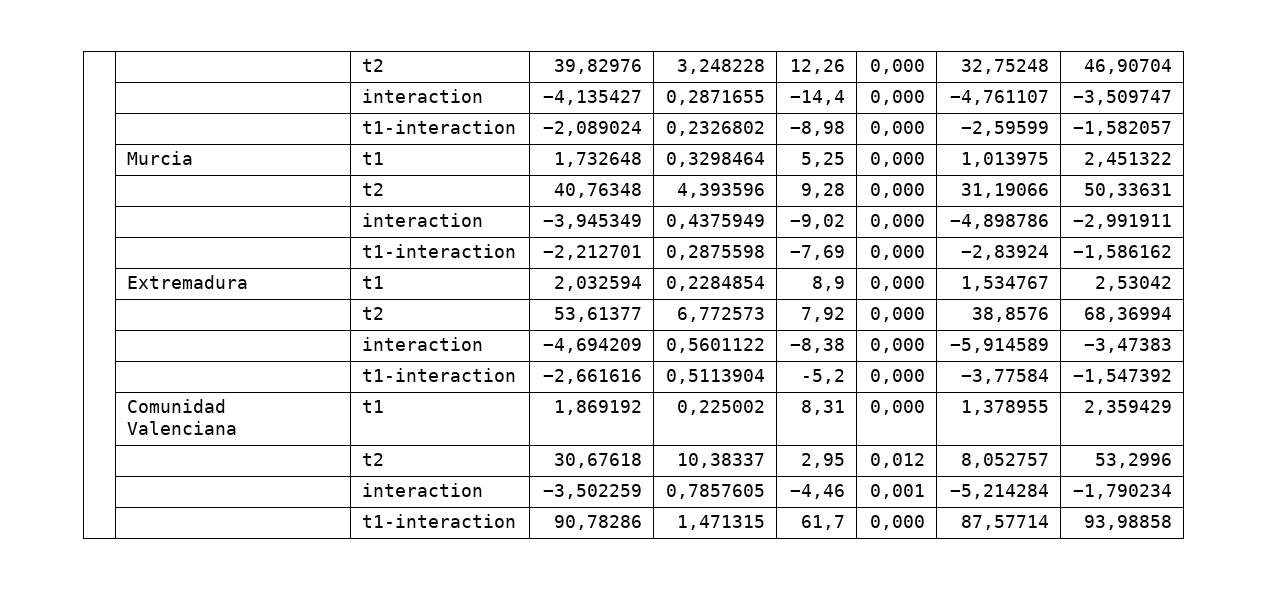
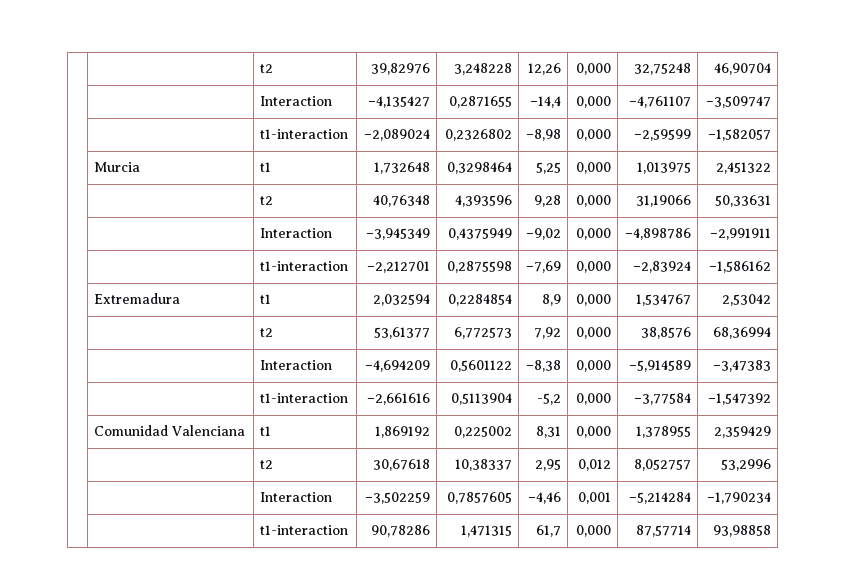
- | | interaction | −4,135427 | 0,2871655 | −14,4 | 0,000 | −4,761107 | −3,509747
+ | | Interaction | −4,135427 | 0,2871655 | −14,4 | 0,000 | −4,761107 | −3,509747
- | | interaction | −3,945349 | 0,4375949 | −9,02 | 0,000 | −4,898786 | −2,991911
+ | | Interaction | −3,945349 | 0,4375949 | −9,02 | 0,000 | −4,898786 | −2,991911
- | | interaction | −4,694209 | 0,5601122 | −8,38 | 0,000 | −5,914589 | −3,47383
+ | | Interaction | −4,694209 | 0,5601122 | −8,38 | 0,000 | −5,914589 | −3,47383
- | | interaction | −3,502259 | 0,7857605 | −4,46 | 0,001 | −5,214284 | −1,790234
+ | | Interaction | −3,502259 | 0,7857605 | −4,46 | 0,001 | −5,214284 | −1,790234

